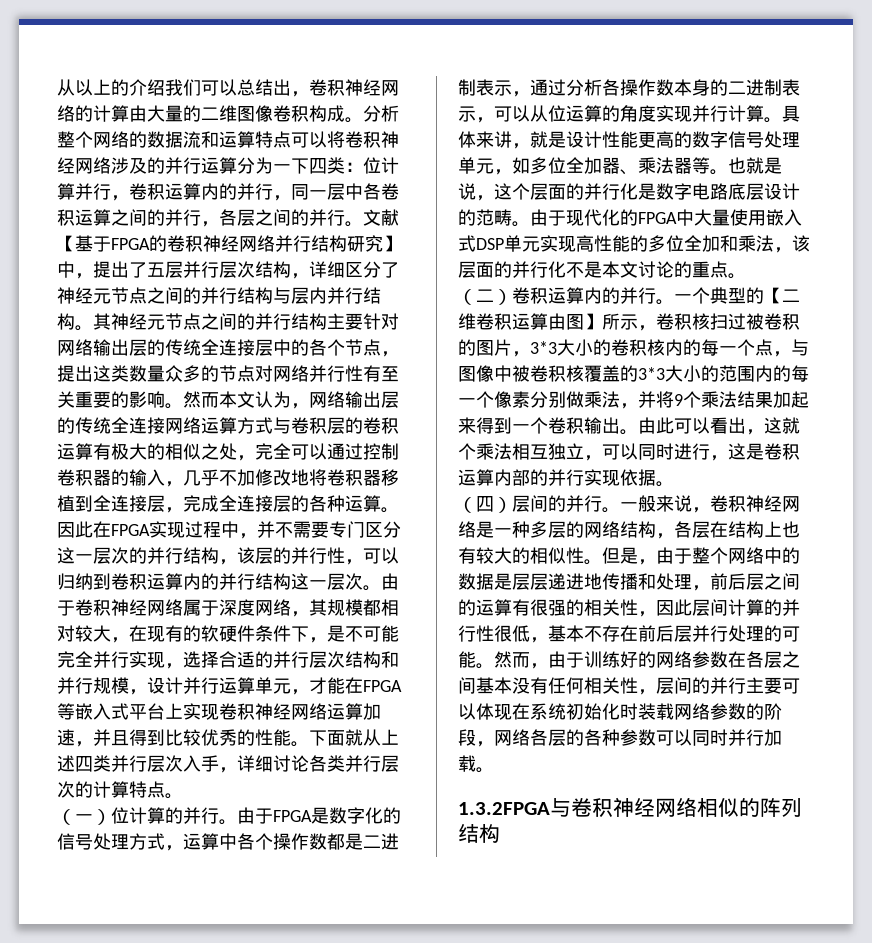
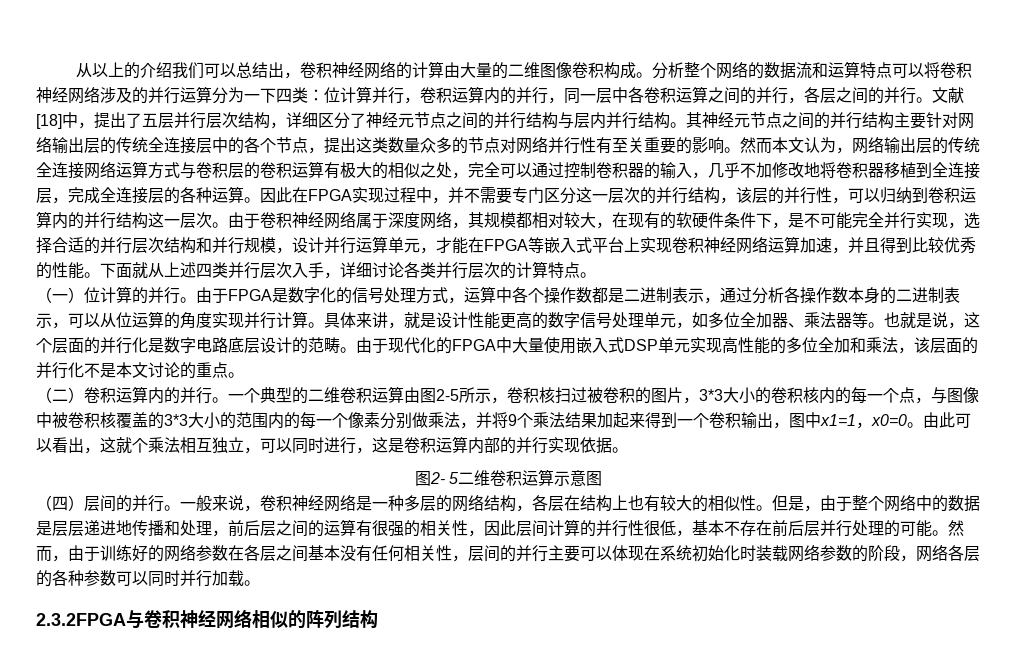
- 文献【基于FPGA的卷积神经网络并行结构研究】中，提出了五层并行层次结构，详细区分了神经元节点之间的并行结构与层内并行结构。
+ 文献[18]中，提出了五层并行层次结构，详细区分了神经元节点之间的并行结构与层内并行结构。
- 一个典型的【二维卷积运算由图】所示，卷积核扫过被卷积的图片，3*3大小的卷积核内的每一个点，与图像中被卷积核覆盖的3*3大小的范围内的每一个像素分别做乘法，并将9个乘法结果加起来得到一个卷积输出。
+ 一个典型的二维卷积运算由图2-5所示，卷积核扫过被卷积的图片，3*3大小的卷积核内的每一个点，与图像中被卷积核覆盖的3*3大小的范围内的每一个像素分别做乘法，并将9个乘法结果加起来得到一个卷积输出，图中x1=1，x0=0。
+ 图2- 5二维卷积运算示意图
- 1.3.2FPGA与卷积神经网络相似的阵列结构
+ 2.3.2FPGA与卷积神经网络相似的阵列结构

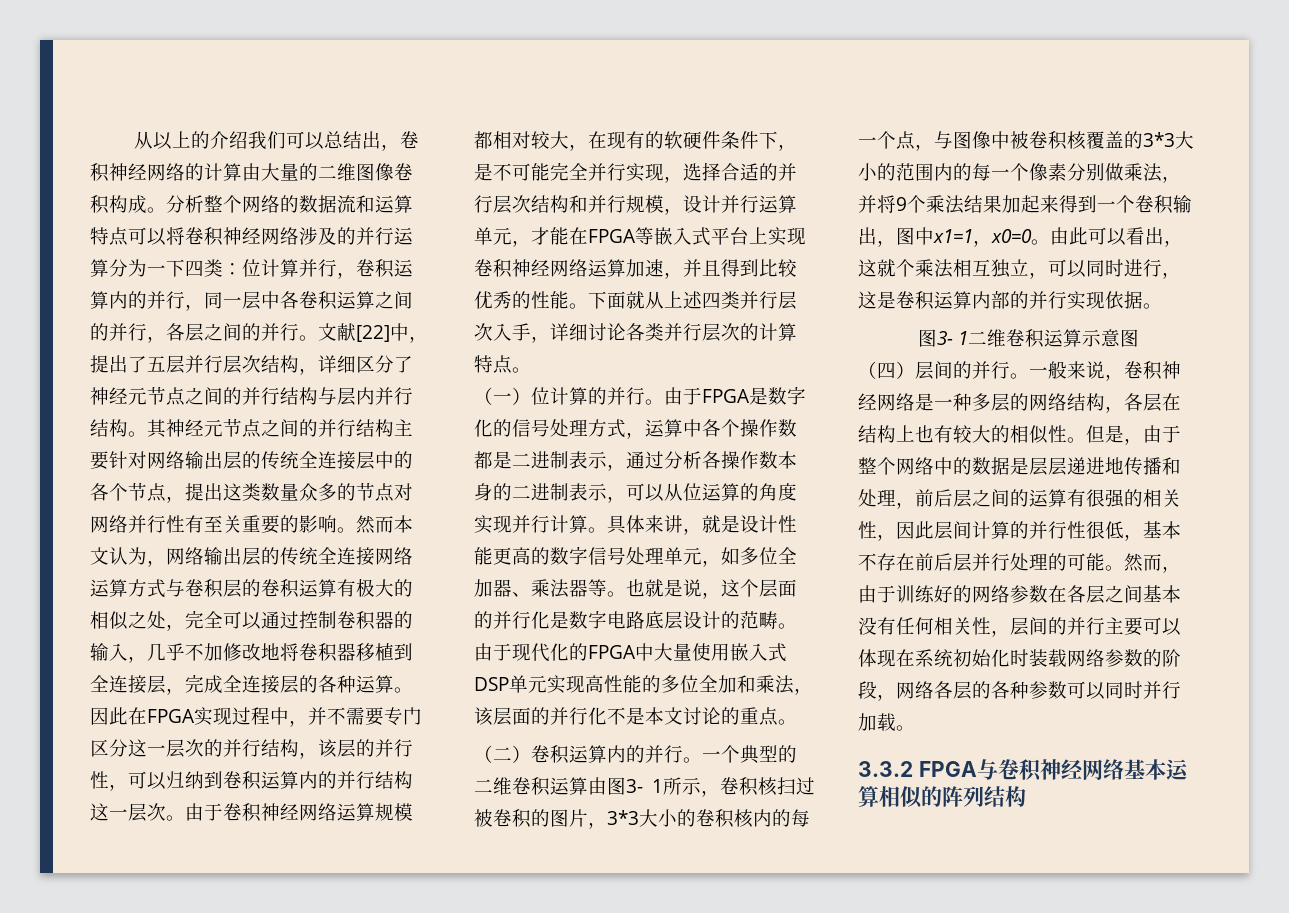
- 文献[18]中，提出了五层并行层次结构，详细区分了神经元节点之间的并行结构与层内并行结构。
+ 文献[22]中，提出了五层并行层次结构，详细区分了神经元节点之间的并行结构与层内并行结构。
- 由于卷积神经网络属于深度网络，其规模都相对较大，在现有的软硬件条件下，是不可能完全并行实现，选择合适的并行层次结构和并行规模，设计并行运算单元，才能在FPGA等嵌入式平台上实现卷积神经网络运算加速，并且得到比较优秀的性能。
+ 由于卷积神经网络运算规模都相对较大，在现有的软硬件条件下，是不可能完全并行实现，选择合适的并行层次结构和并行规模，设计并行运算单元，才能在FPGA等嵌入式平台上实现卷积神经网络运算加速，并且得到比较优秀的性能。
- 一个典型的二维卷积运算由图2-5所示，卷积核扫过被卷积的图片，3*3大小的卷积核内的每一个点，与图像中被卷积核覆盖的3*3大小的范围内的每一个像素分别做乘法，并将9个乘法结果加起来得到一个卷积输出，图中x1=1，x0=0。
+ 一个典型的二维卷积运算由图3- 1所示，卷积核扫过被卷积的图片，3*3大小的卷积核内的每一个点，与图像中被卷积核覆盖的3*3大小的范围内的每一个像素分别做乘法，并将9个乘法结果加起来得到一个卷积输出，图中x1=1，x0=0。
- 图2- 5二维卷积运算示意图
+ 图3- 1二维卷积运算示意图
- 2.3.2FPGA与卷积神经网络相似的阵列结构
+ 3.3.2 FPGA与卷积神经网络基本运算相似的阵列结构

